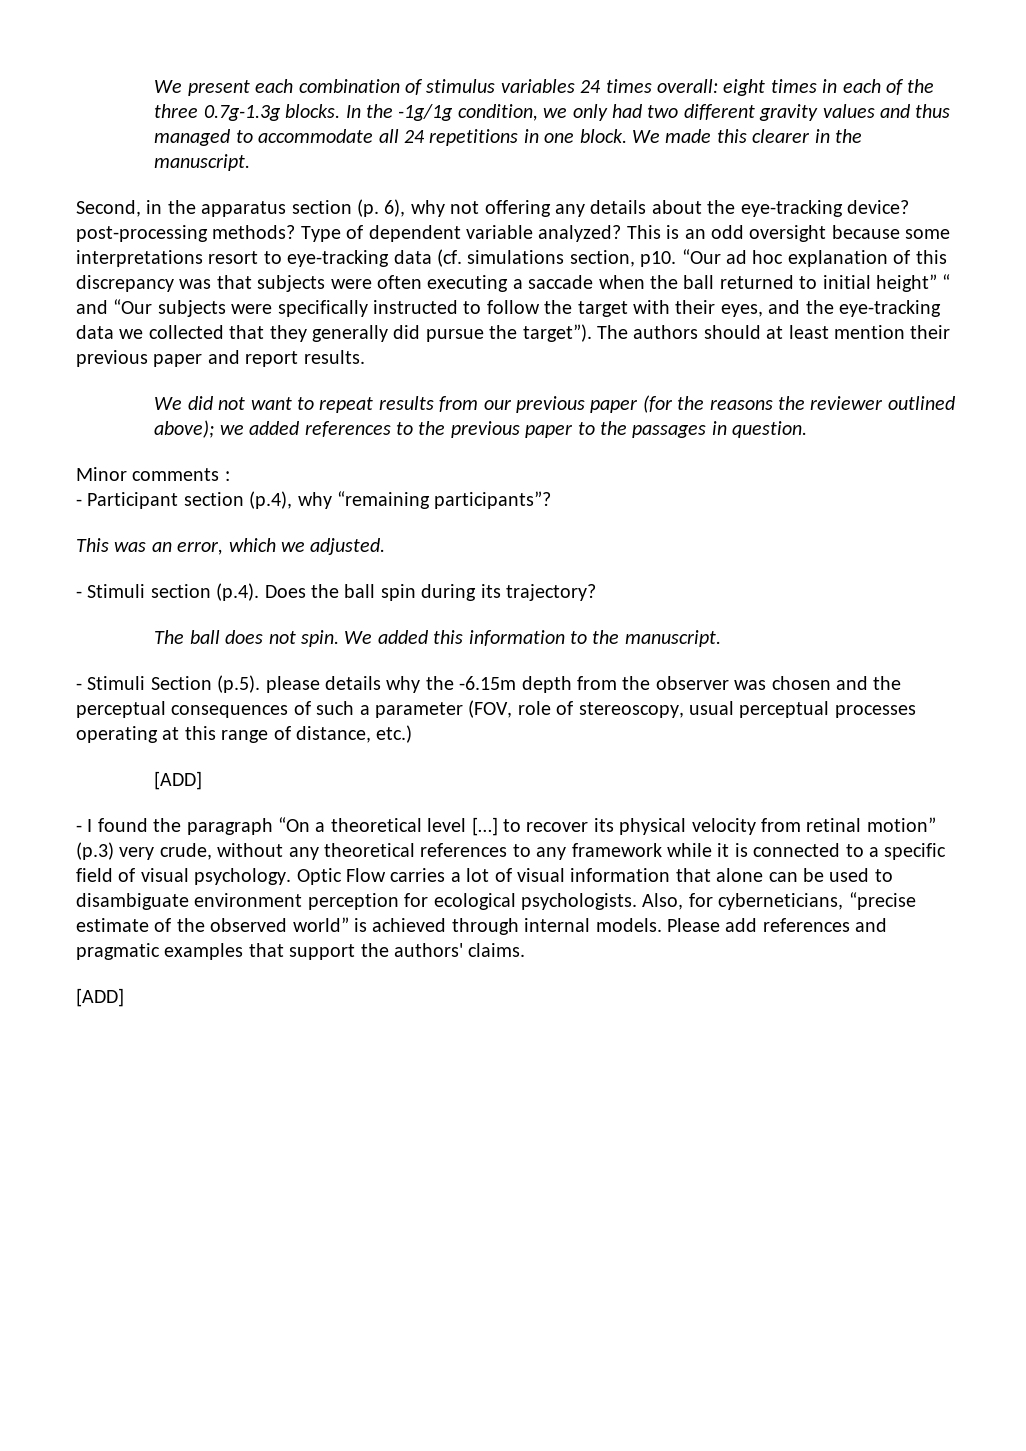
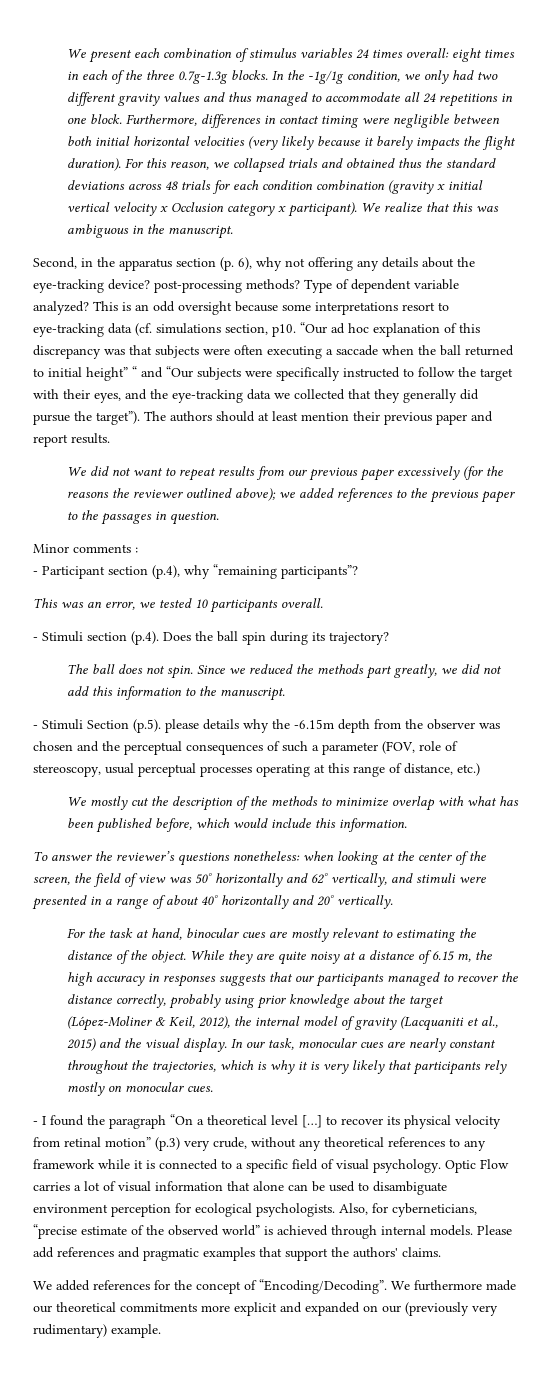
- We made this clearer in the manuscript.
+ Furthermore, differences in contact timing were negligible between both initial horizontal velocities (very likely because it barely impacts the flight duration). For this reason, we collapsed trials and obtained thus the standard deviations across 48 trials for each condition combination (gravity x initial vertical velocity x Occlusion category x participant). We realize that this was ambiguous in the manuscript.
- We did not want to repeat results from our previous paper (for the reasons the reviewer outlined above); we added references to the previous paper to the passages in question.
+ We did not want to repeat results from our previous paper excessively (for the reasons the reviewer outlined above); we added references to the previous paper to the passages in question.
- This was an error, which we adjusted.
+ This was an error, we tested 10 participants overall.
- We added this information to the manuscript.
+ Since we reduced the methods part greatly, we did not add this information to the manuscript.
  - Stimuli Section (p.5). please details why the -6.15m depth from the observer was chosen and the perceptual consequences of such a parameter (FOV, role of stereoscopy, usual perceptual processes operating at this range of distance, etc.)
- [ADD]
+ We mostly cut the description of the methods to minimize overlap with what has been published before, which would include this information.
+ To answer the reviewer’s questions nonetheless: when looking at the center of the screen, the field of view was 50° horizontally and 62° vertically, and stimuli were presented in a range of about 40° horizontally and 20° vertically.
+ For the task at hand, binocular cues are mostly relevant to estimating the distance of the object. While they are quite noisy at a distance of 6.15 m, the high accuracy in responses suggests that our participants managed to recover the distance correctly, probably using prior knowledge about the target (López-Moliner & Keil, 2012), the internal model of gravity (Lacquaniti et al., 2015) and the visual display. In our task, monocular cues are nearly constant throughout the trajectories, which is why it is very likely that participants rely mostly on monocular cues.
  Please add references and pragmatic examples that support the authors' claims.
- [ADD]
+ We added references for the concept of “Encoding/Decoding”. We furthermore made our theoretical commitments more explicit and expanded on our (previously very rudimentary) example.

